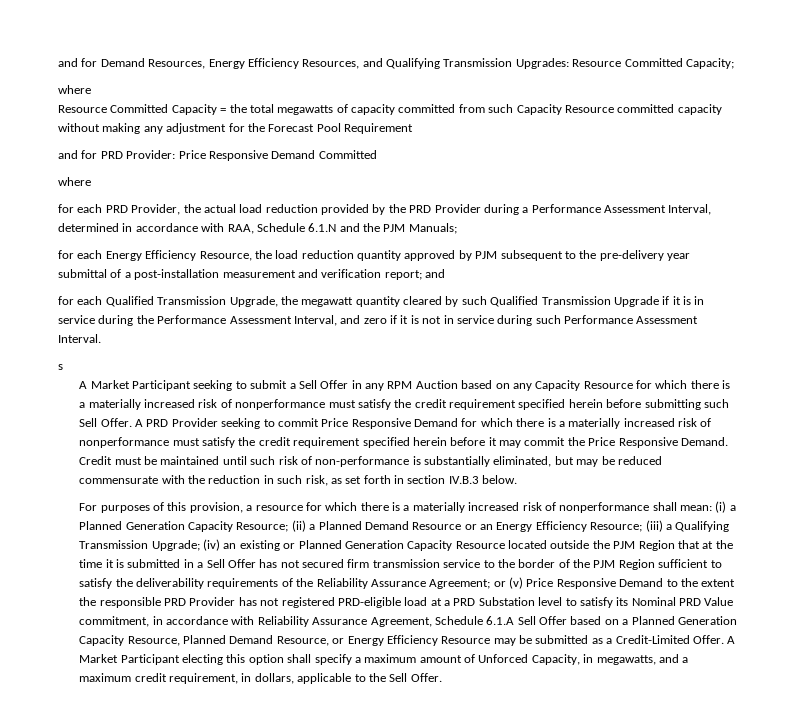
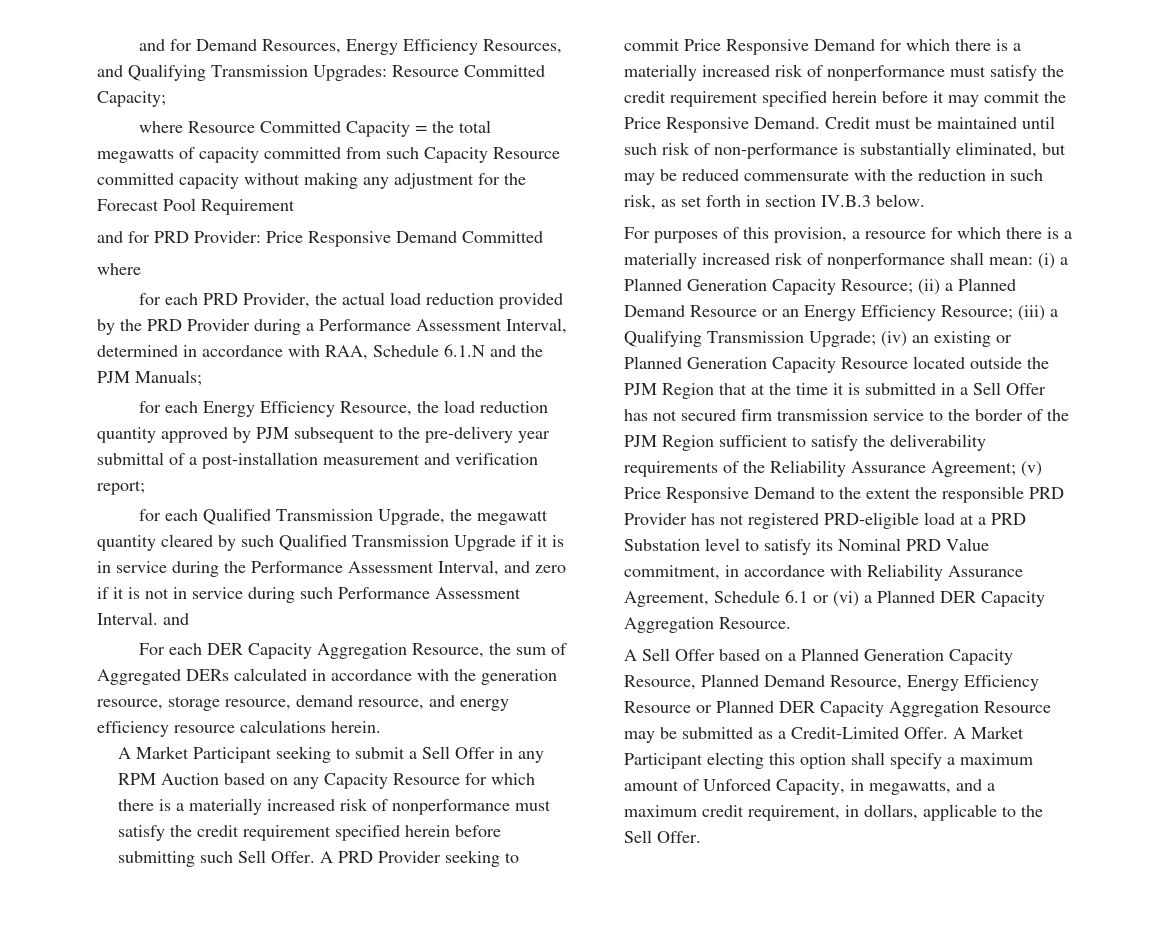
  and for Demand Resources, Energy Efficiency Resources, and Qualifying Transmission Upgrades: Resource Committed Capacity;
- where
- Resource Committed Capacity = the total megawatts of capacity committed from such Capacity Resource committed capacity without making any adjustment for the Forecast Pool Requirement
+ where Resource Committed Capacity = the total megawatts of capacity committed from such Capacity Resource committed capacity without making any adjustment for the Forecast Pool Requirement
- for each Energy Efficiency Resource, the load reduction quantity approved by PJM subsequent to the pre-delivery year submittal of a post-installation measurement and verification report; and
+ for each Energy Efficiency Resource, the load reduction quantity approved by PJM subsequent to the pre-delivery year submittal of a post-installation measurement and verification report;
- for each Qualified Transmission Upgrade, the megawatt quantity cleared by such Qualified Transmission Upgrade if it is in service during the Performance Assessment Interval, and zero if it is not in service during such Performance Assessment Interval.
- s
+ for each Qualified Transmission Upgrade, the megawatt quantity cleared by such Qualified Transmission Upgrade if it is in service during the Performance Assessment Interval, and zero if it is not in service during such Performance Assessment Interval. and
+ For each DER Capacity Aggregation Resource, the sum of Aggregated DERs calculated in accordance with the generation resource, storage resource, demand resource, and energy efficiency resource calculations herein.
- or (v) Price Responsive Demand to the extent the responsible PRD Provider has not registered PRD-eligible load at a PRD Substation level to satisfy its Nominal PRD Value commitment, in accordance with Reliability Assurance Agreement, Schedule 6.1.A Sell Offer based on a Planned Generation Capacity Resource, Planned Demand Resource, or Energy Efficiency Resource may be submitted as a Credit-Limited Offer.
+ (v) Price Responsive Demand to the extent the responsible PRD Provider has not registered PRD-eligible load at a PRD Substation level to satisfy its Nominal PRD Value commitment, in accordance with Reliability Assurance Agreement, Schedule 6.1 or (vi) a Planned DER Capacity Aggregation Resource.
+ A Sell Offer based on a Planned Generation Capacity Resource, Planned Demand Resource, Energy Efficiency Resource or Planned DER Capacity Aggregation Resource may be submitted as a Credit-Limited Offer.

